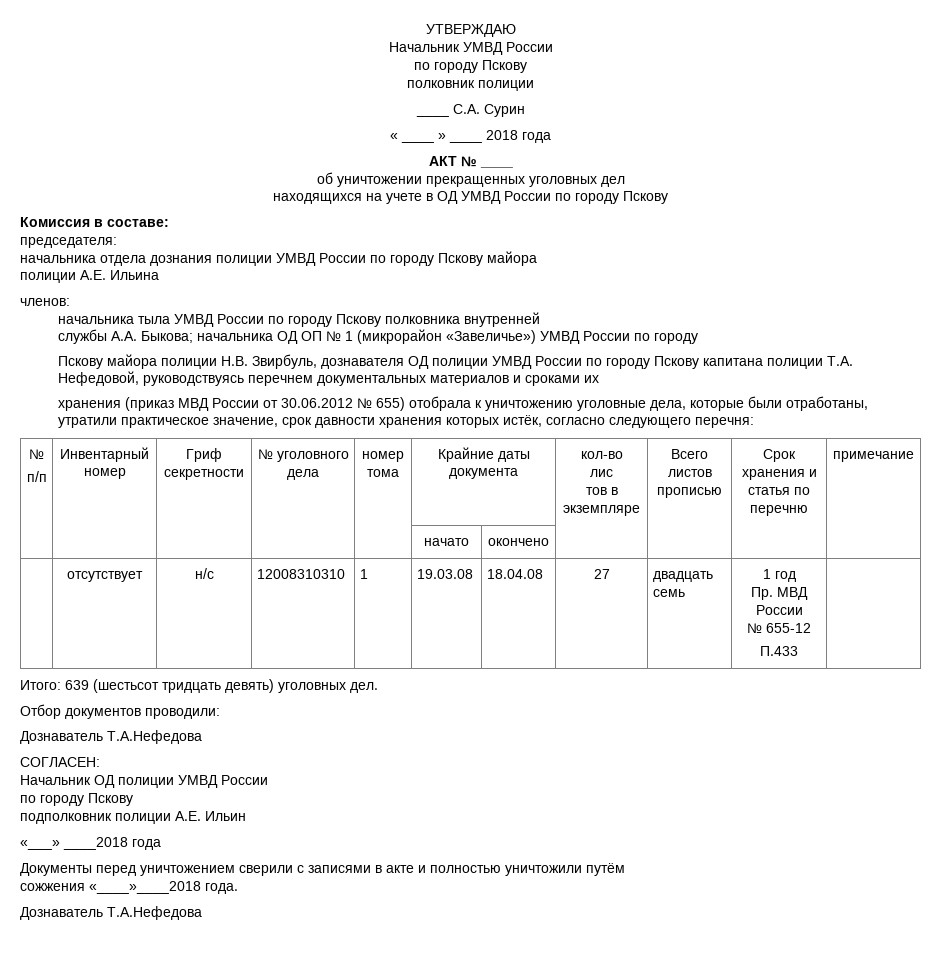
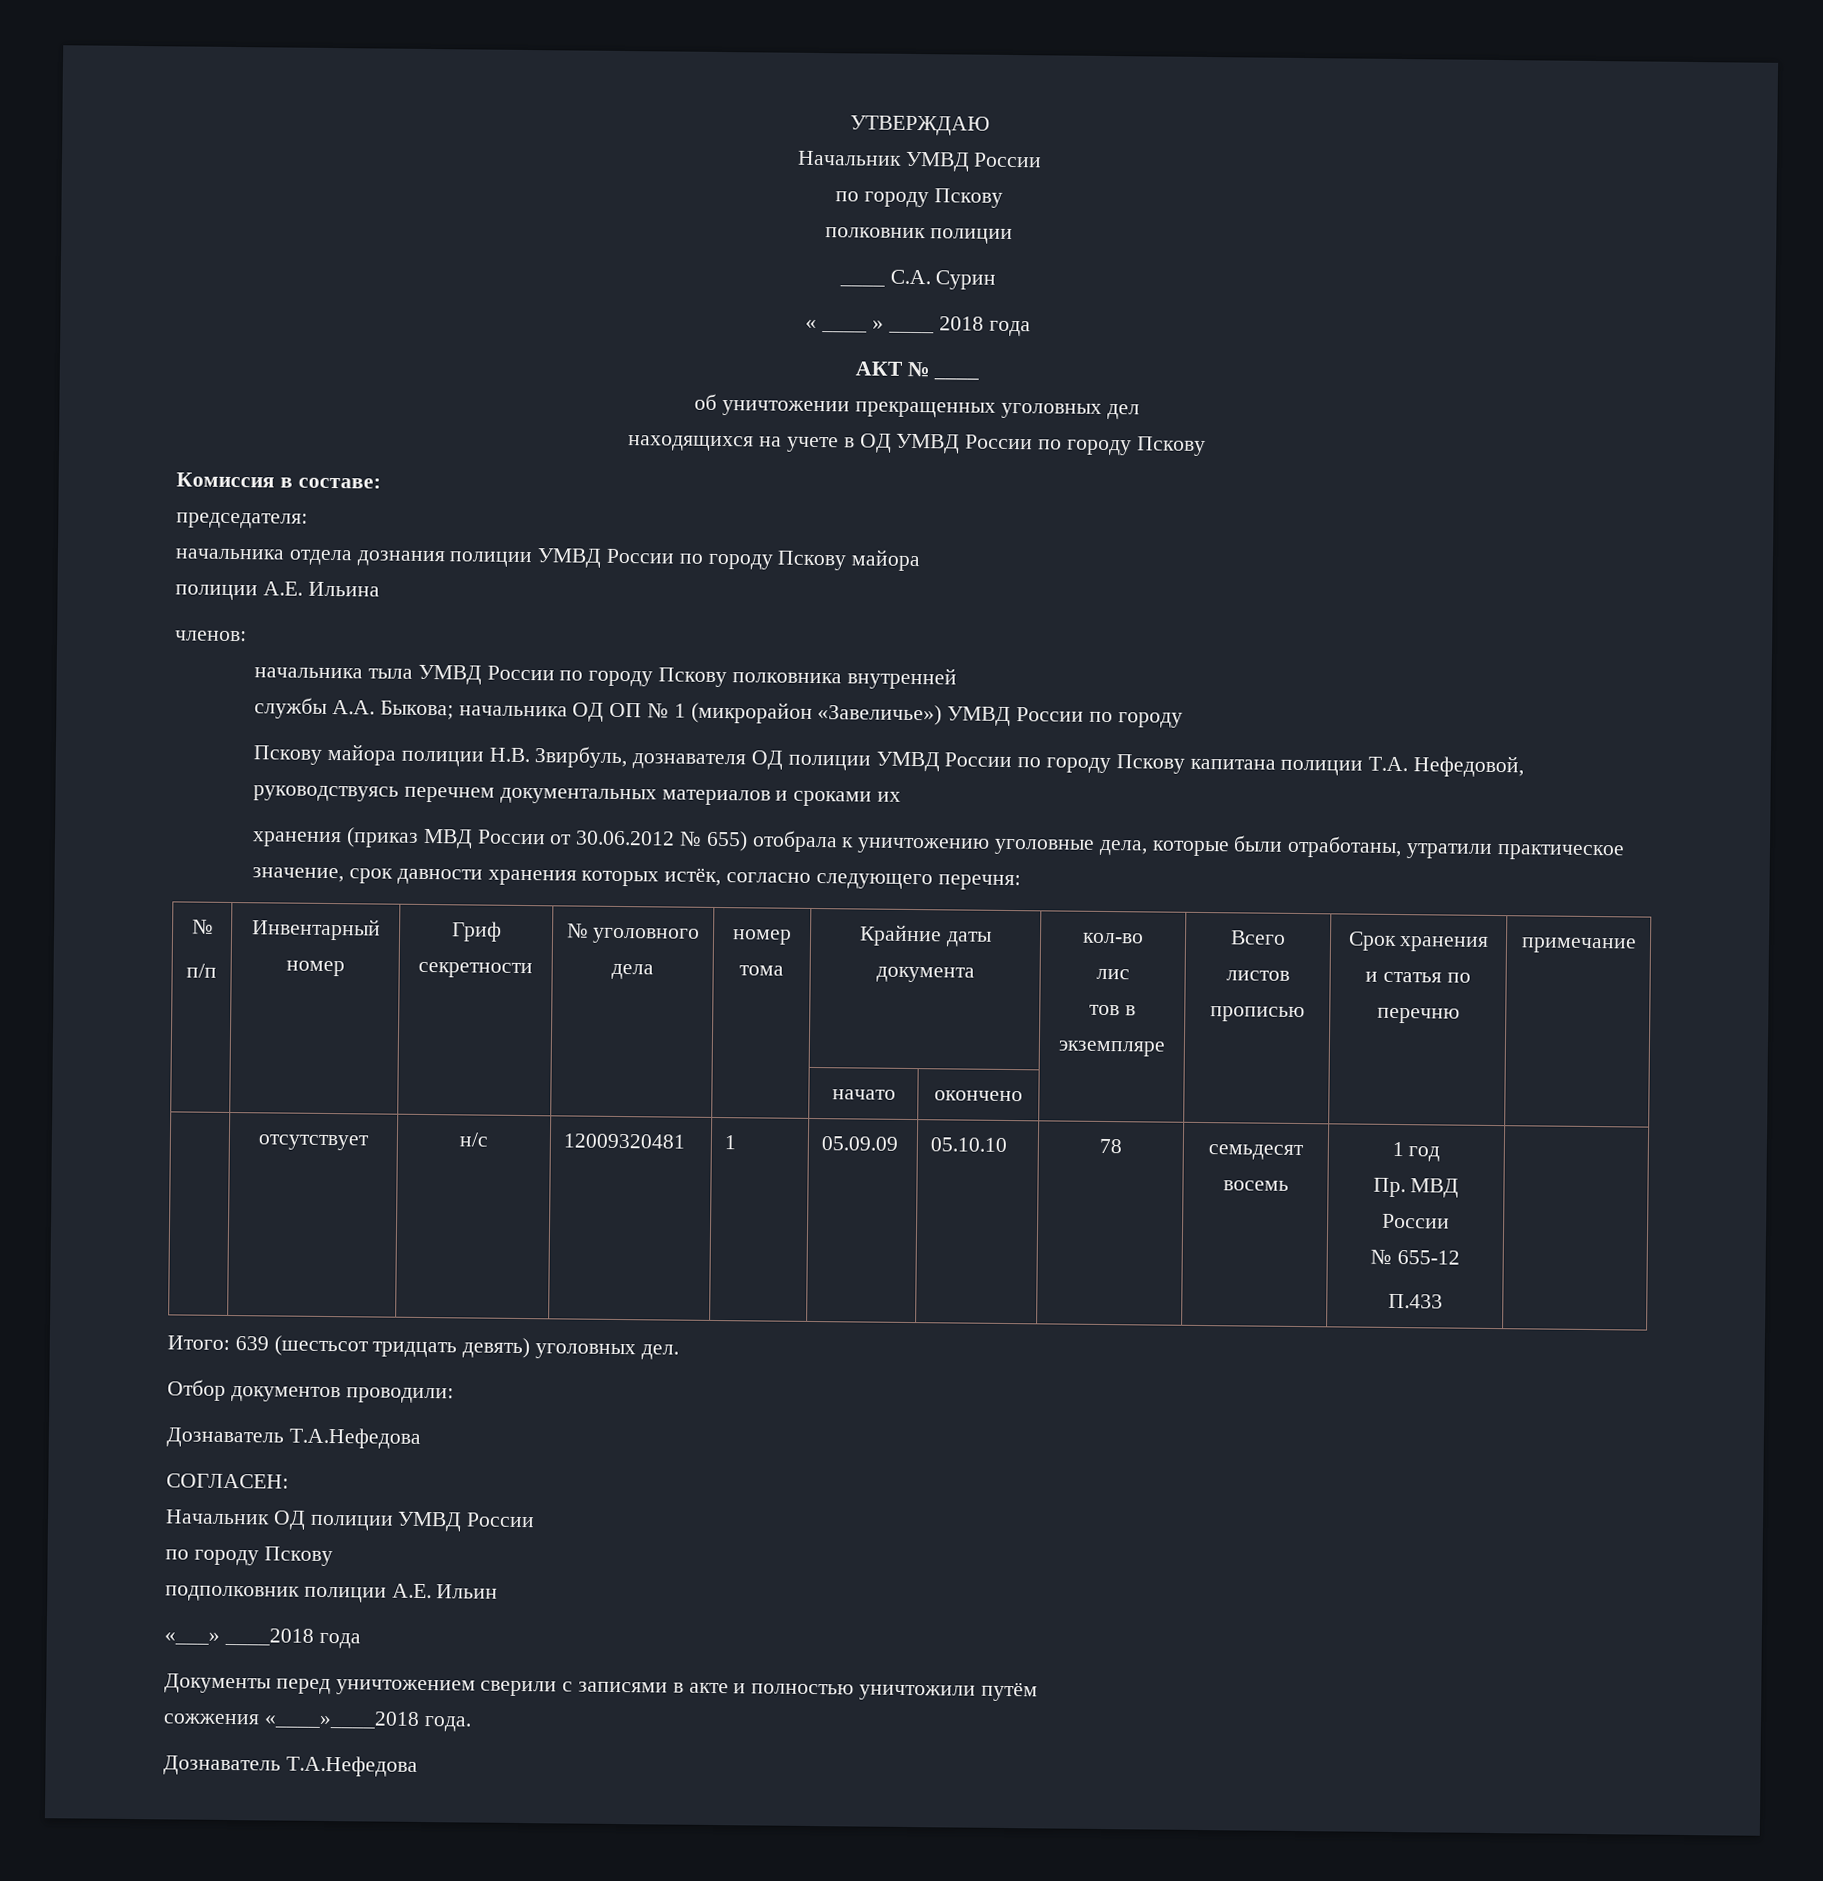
- | отсутствует | н/с | 12008310310 | 1 | 19.03.08 | 18.04.08 | 27 | двадцать семь | 1 год
+ | отсутствует | н/с | 12009320481 | 1 | 05.09.09 | 05.10.10 | 78 | семьдесят восемь | 1 год

